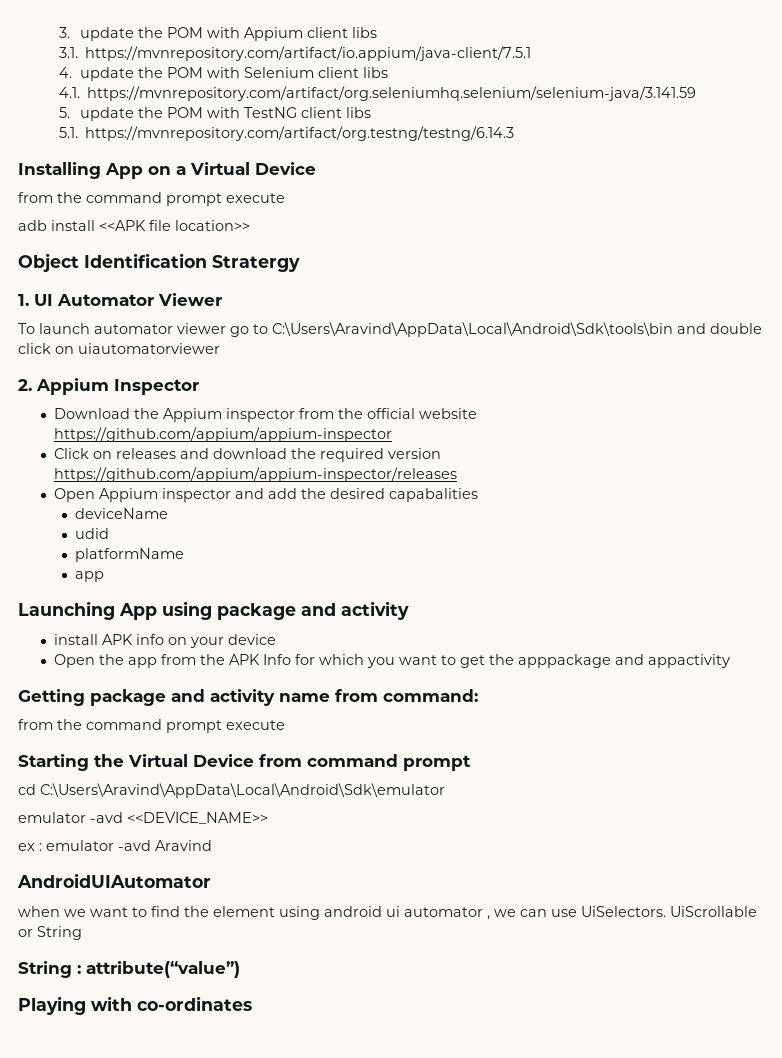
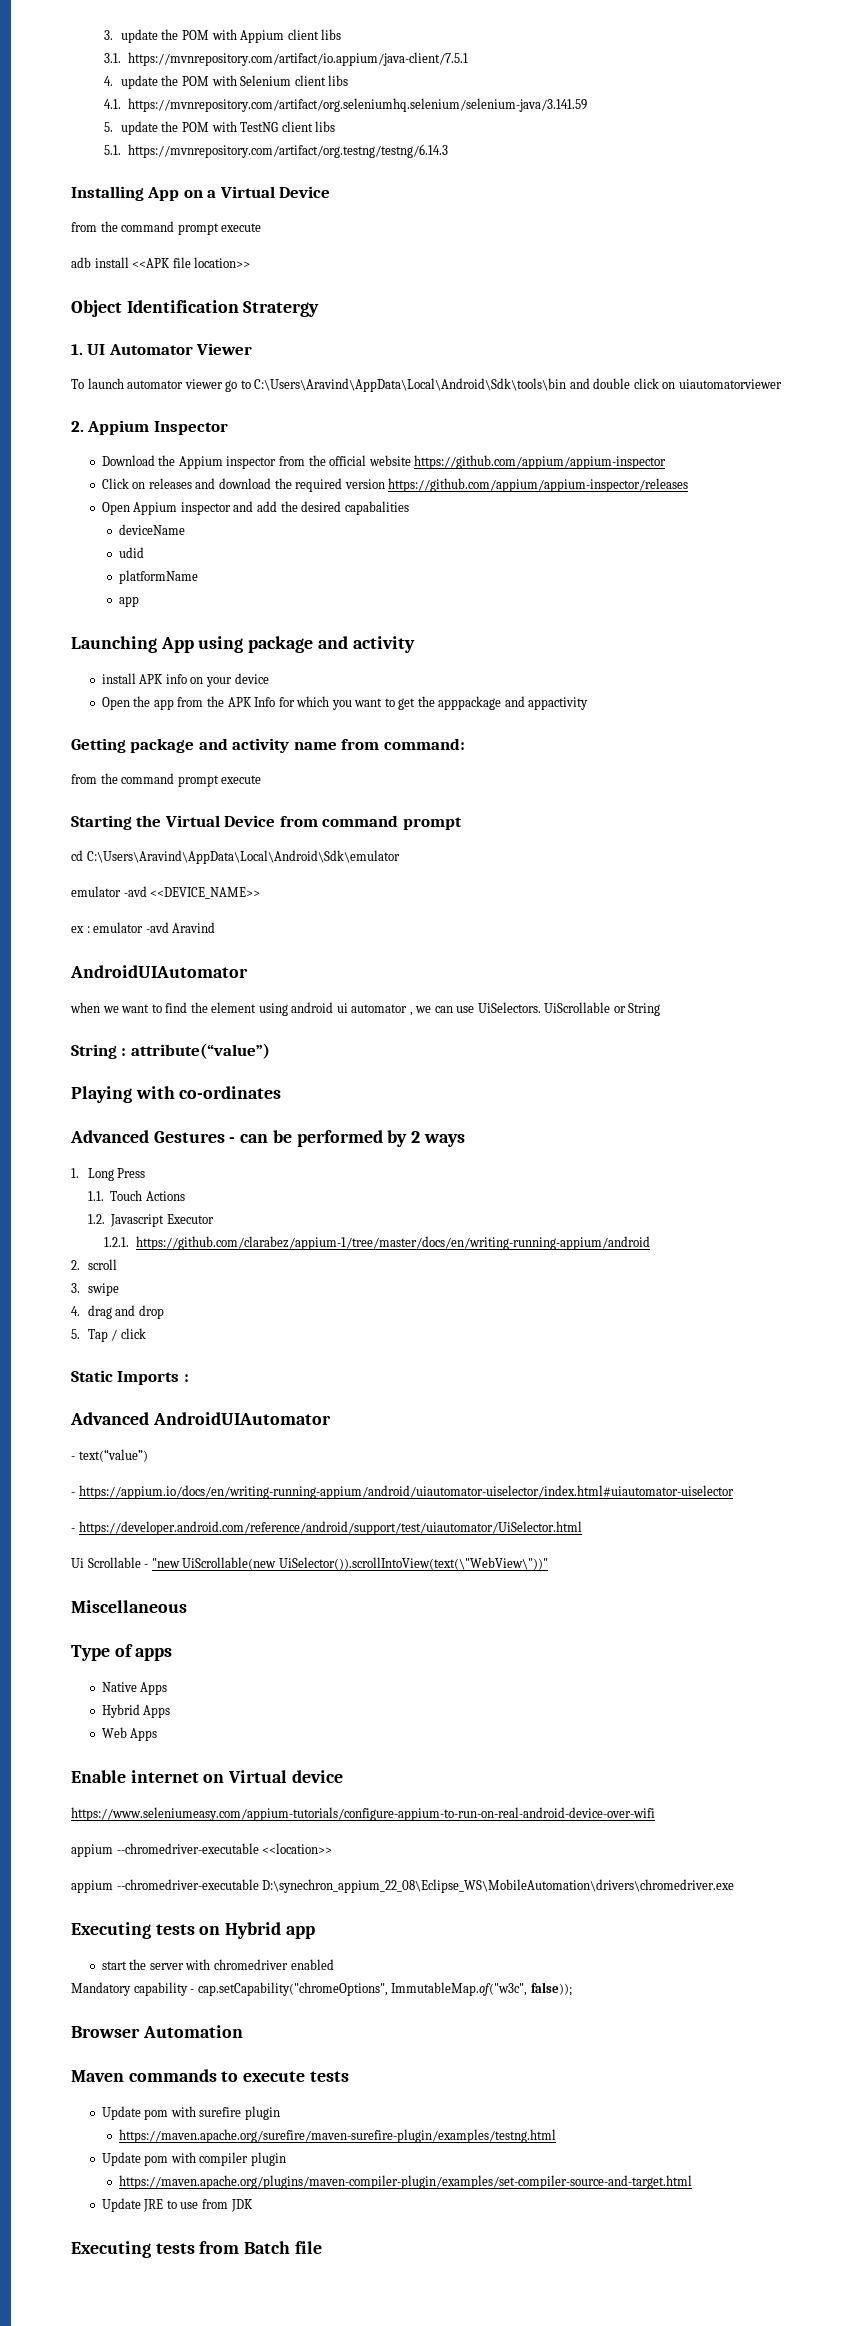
+ Advanced Gestures - can be performed by 2 ways
+ 1. Long Press
+ 1.1. Touch Actions
+ 1.2. Javascript Executor
+ 1.2.1. https://github.com/clarabez/appium-1/tree/master/docs/en/writing-running-appium/android
+ 2. scroll
+ 3. swipe
+ 4. drag and drop
+ 5. Tap / click
+ Static Imports :
+ Advanced AndroidUIAutomator
+ - text(“value”)
+ - https://appium.io/docs/en/writing-running-appium/android/uiautomator-uiselector/index.html#uiautomator-uiselector
+ - https://developer.android.com/reference/android/support/test/uiautomator/UiSelector.html
+ Ui Scrollable - "new UiScrollable(new UiSelector()).scrollIntoView(text(\"WebView\"))"
+ Miscellaneous
+ Type of apps
+ Native Apps
+ Hybrid Apps
+ Web Apps
+ Enable internet on Virtual device
+ https://www.seleniumeasy.com/appium-tutorials/configure-appium-to-run-on-real-android-device-over-wifi
+ appium --chromedriver-executable <<location>>
+ appium --chromedriver-executable D:\synechron_appium_22_08\Eclipse_WS\MobileAutomation\drivers\chromedriver.exe
+ Executing tests on Hybrid app
+ start the server with chromedriver enabled
+ Mandatory capability - cap.setCapability("chromeOptions", ImmutableMap.of("w3c", false));
+ Browser Automation
+ Maven commands to execute tests
+ Update pom with surefire plugin
+ https://maven.apache.org/surefire/maven-surefire-plugin/examples/testng.html
+ Update pom with compiler plugin
+ https://maven.apache.org/plugins/maven-compiler-plugin/examples/set-compiler-source-and-target.html
+ Update JRE to use from JDK
+ Executing tests from Batch file

